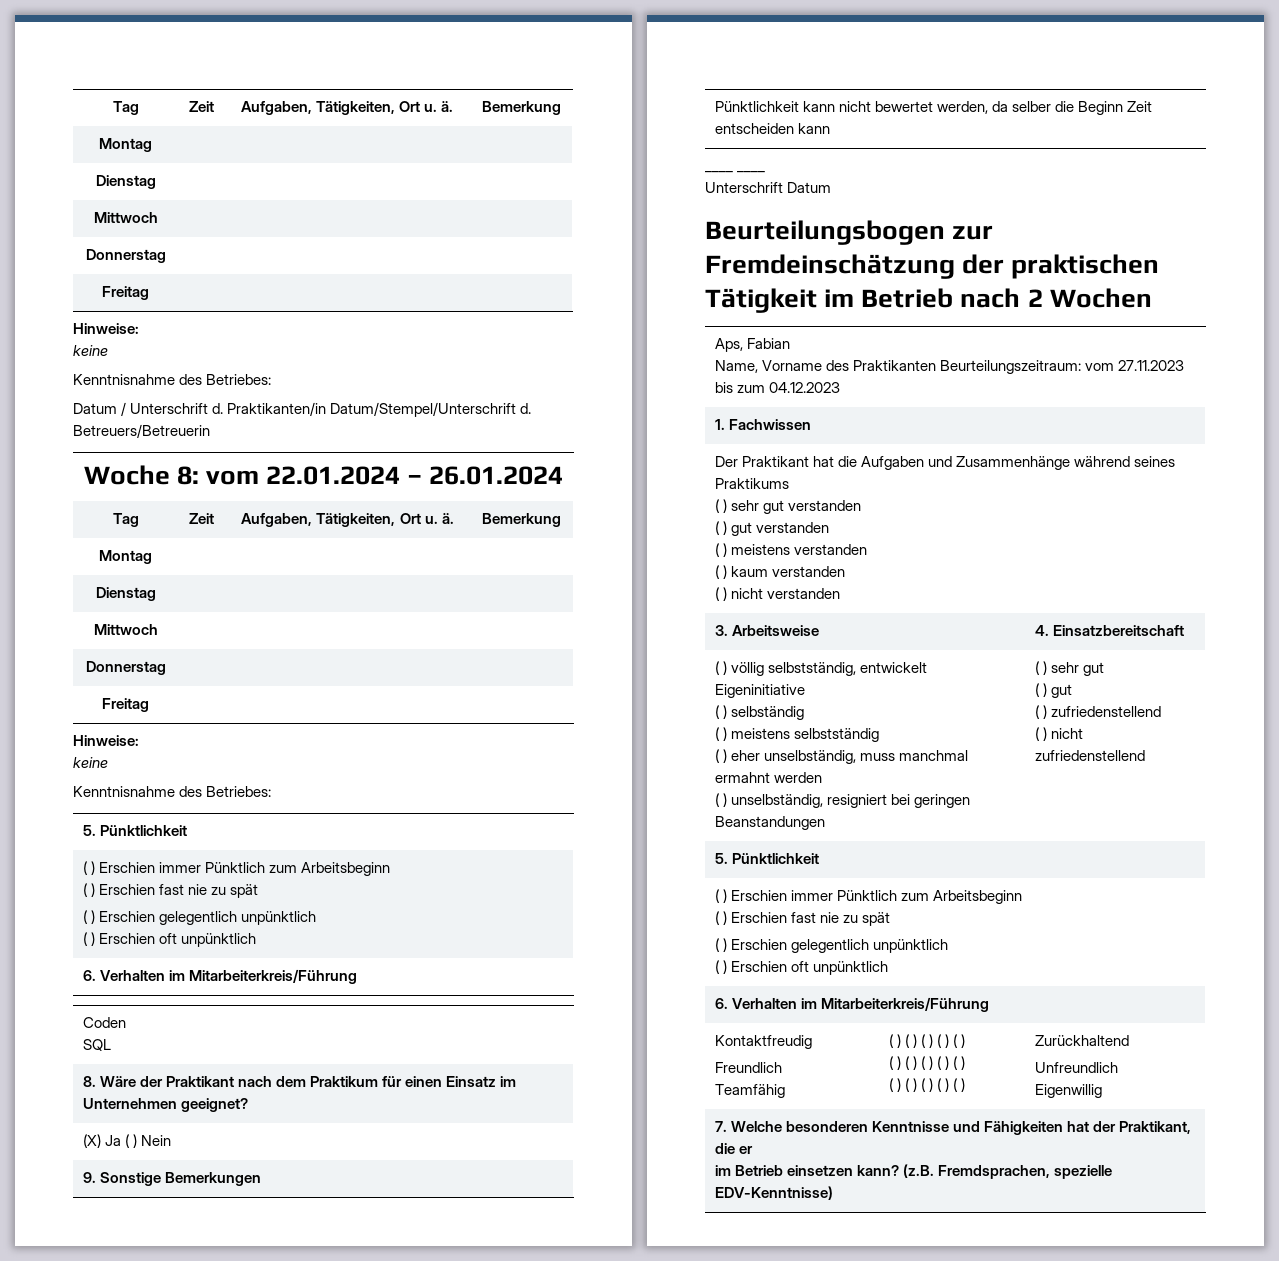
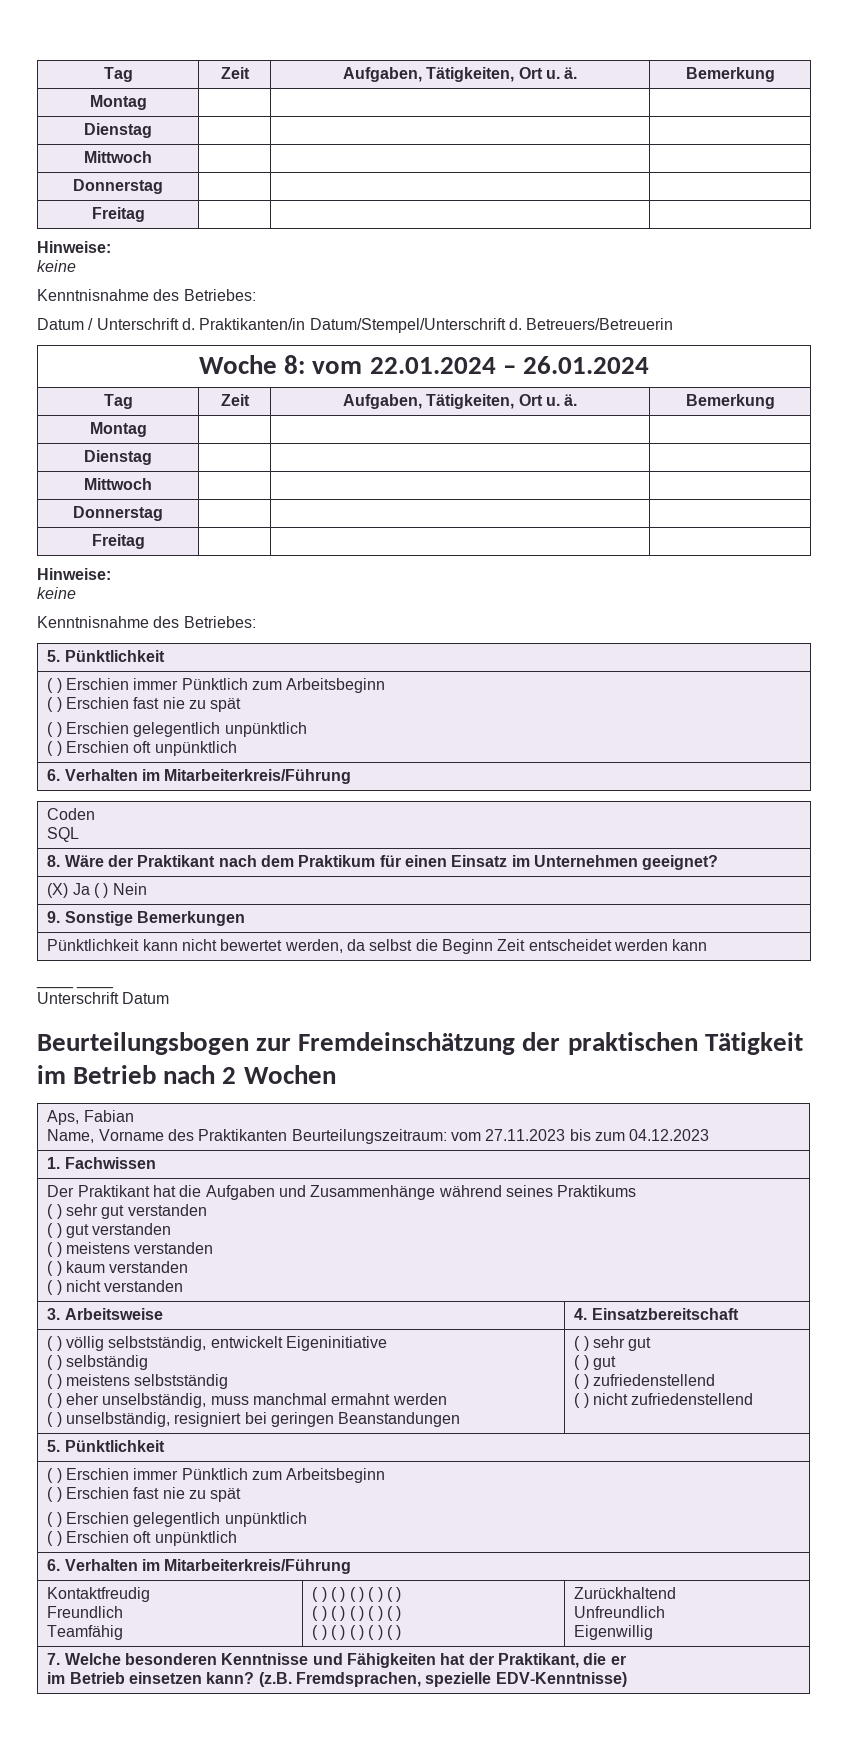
- Pünktlichkeit kann nicht bewertet werden, da selber die Beginn Zeit entscheiden kann
+ Pünktlichkeit kann nicht bewertet werden, da selbst die Beginn Zeit entscheidet werden kann

